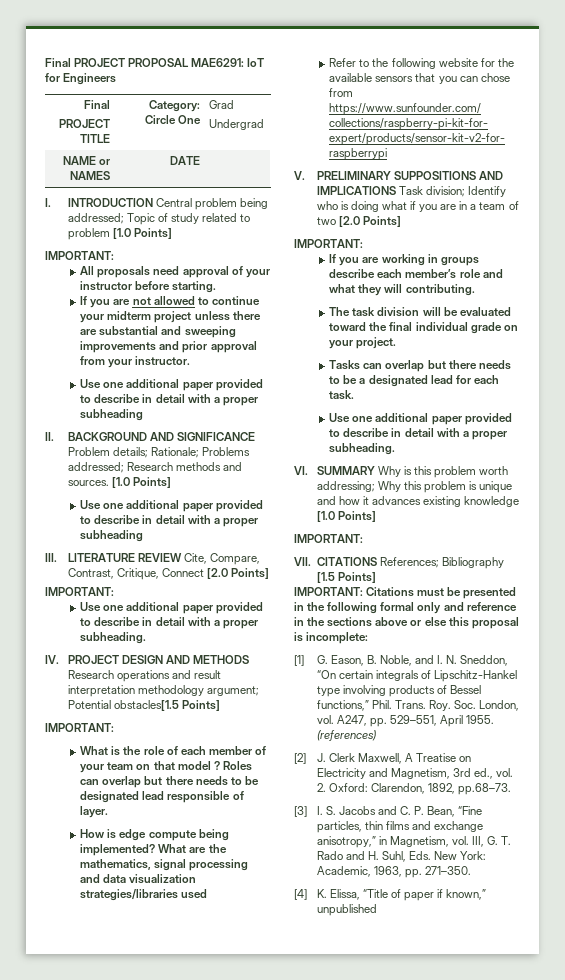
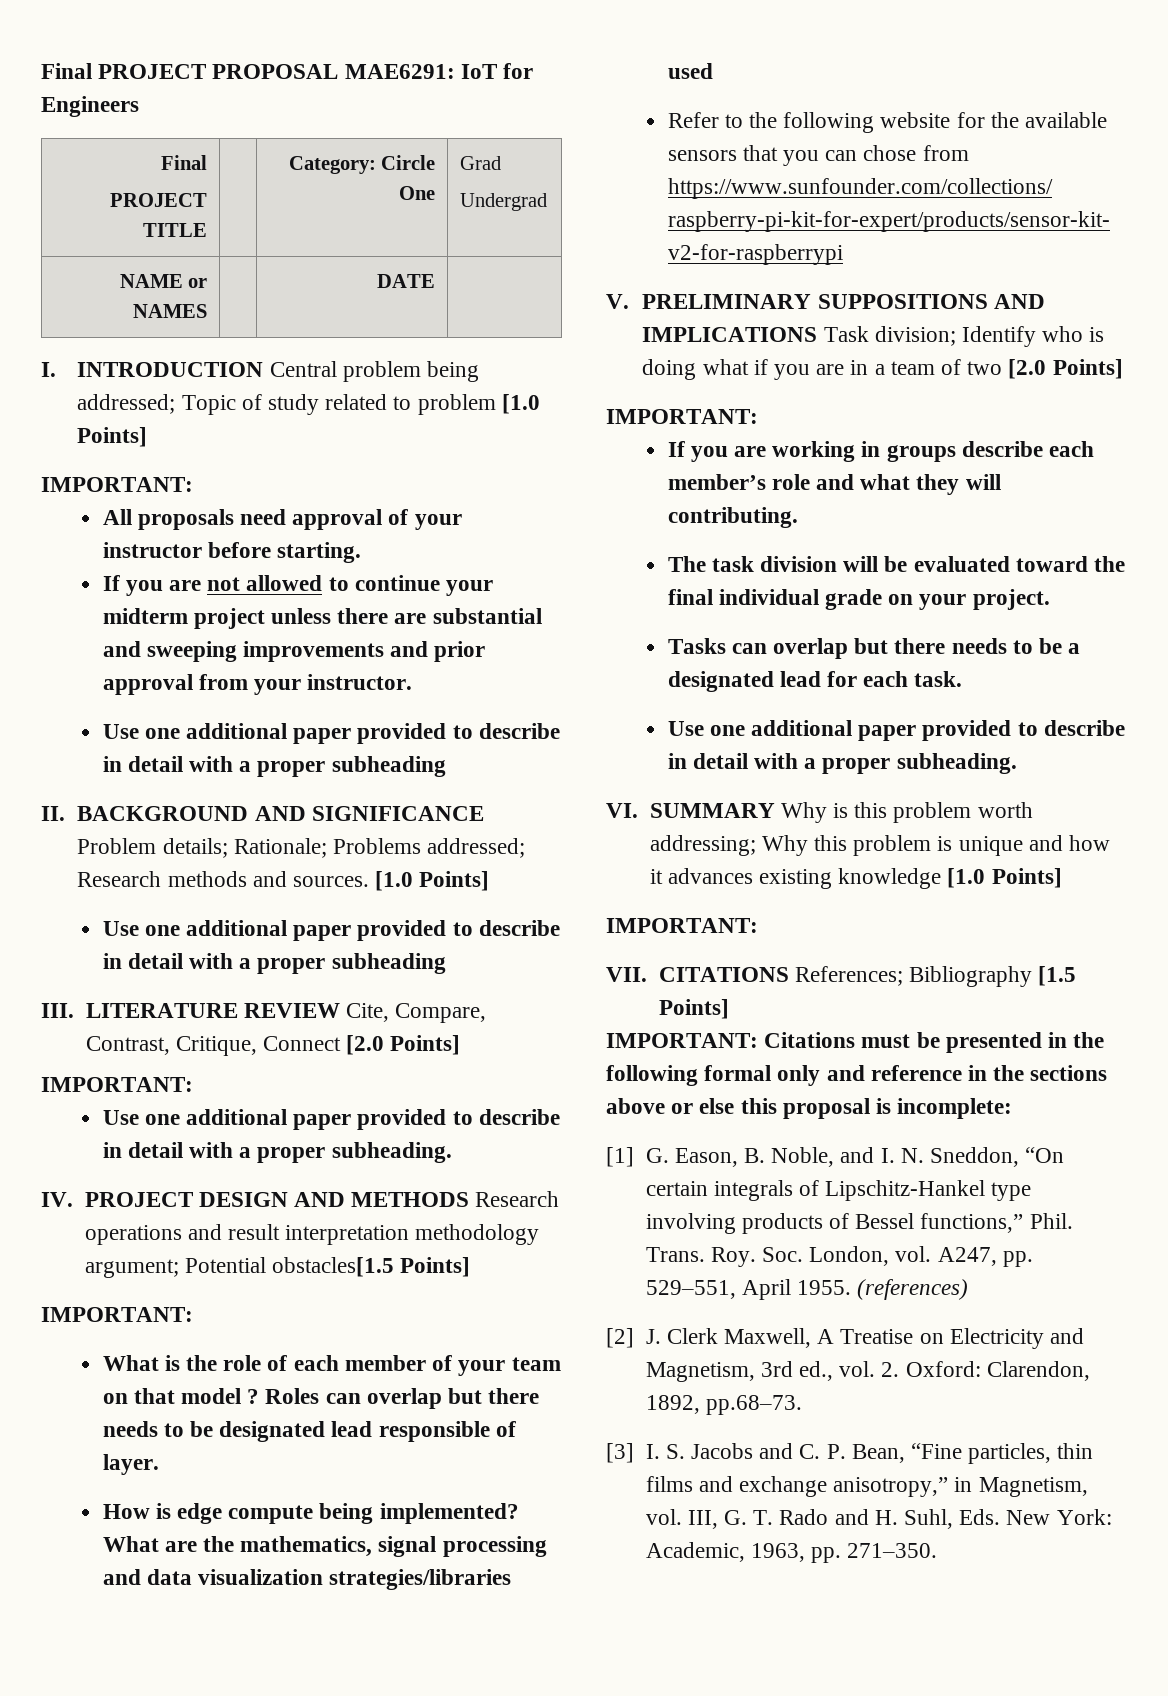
- [4] K. Elissa, “Title of paper if known,” unpublished

